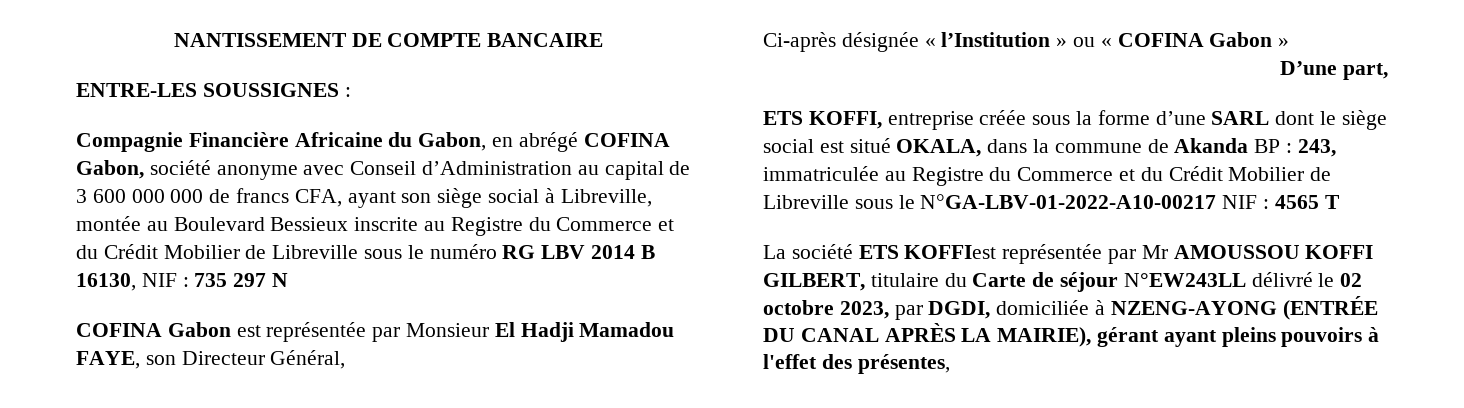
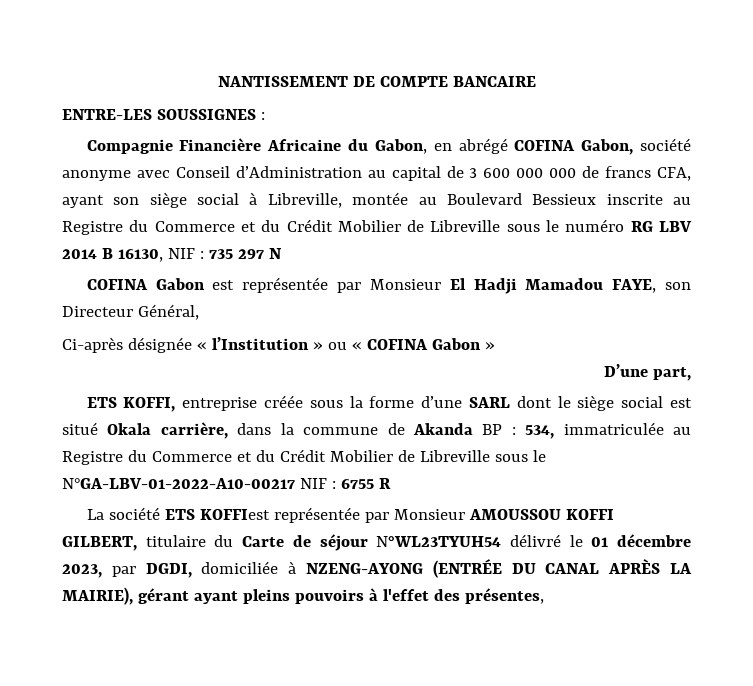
- ETS KOFFI, entreprise créée sous la forme d’une SARL dont le siège social est situé OKALA, dans la commune de Akanda BP : 243, immatriculée au Registre du Commerce et du Crédit Mobilier de Libreville sous le N°GA-LBV-01-2022-A10-00217 NIF : 4565 T
+ ETS KOFFI, entreprise créée sous la forme d’une SARL dont le siège social est situé Okala carrière, dans la commune de Akanda BP : 534, immatriculée au Registre du Commerce et du Crédit Mobilier de Libreville sous le N°GA-LBV-01-2022-A10-00217 NIF : 6755 R
- La société ETS KOFFIest représentée par Mr AMOUSSOU KOFFI GILBERT, titulaire du Carte de séjour N°EW243LL délivré le 02 octobre 2023, par DGDI, domiciliée à NZENG-AYONG (ENTRÉE DU CANAL APRÈS LA MAIRIE), gérant ayant pleins pouvoirs à l'effet des présentes,
+ La société ETS KOFFIest représentée par Monsieur AMOUSSOU KOFFI GILBERT, titulaire du Carte de séjour N°WL23TYUH54 délivré le 01 décembre 2023, par DGDI, domiciliée à NZENG-AYONG (ENTRÉE DU CANAL APRÈS LA MAIRIE), gérant ayant pleins pouvoirs à l'effet des présentes,

